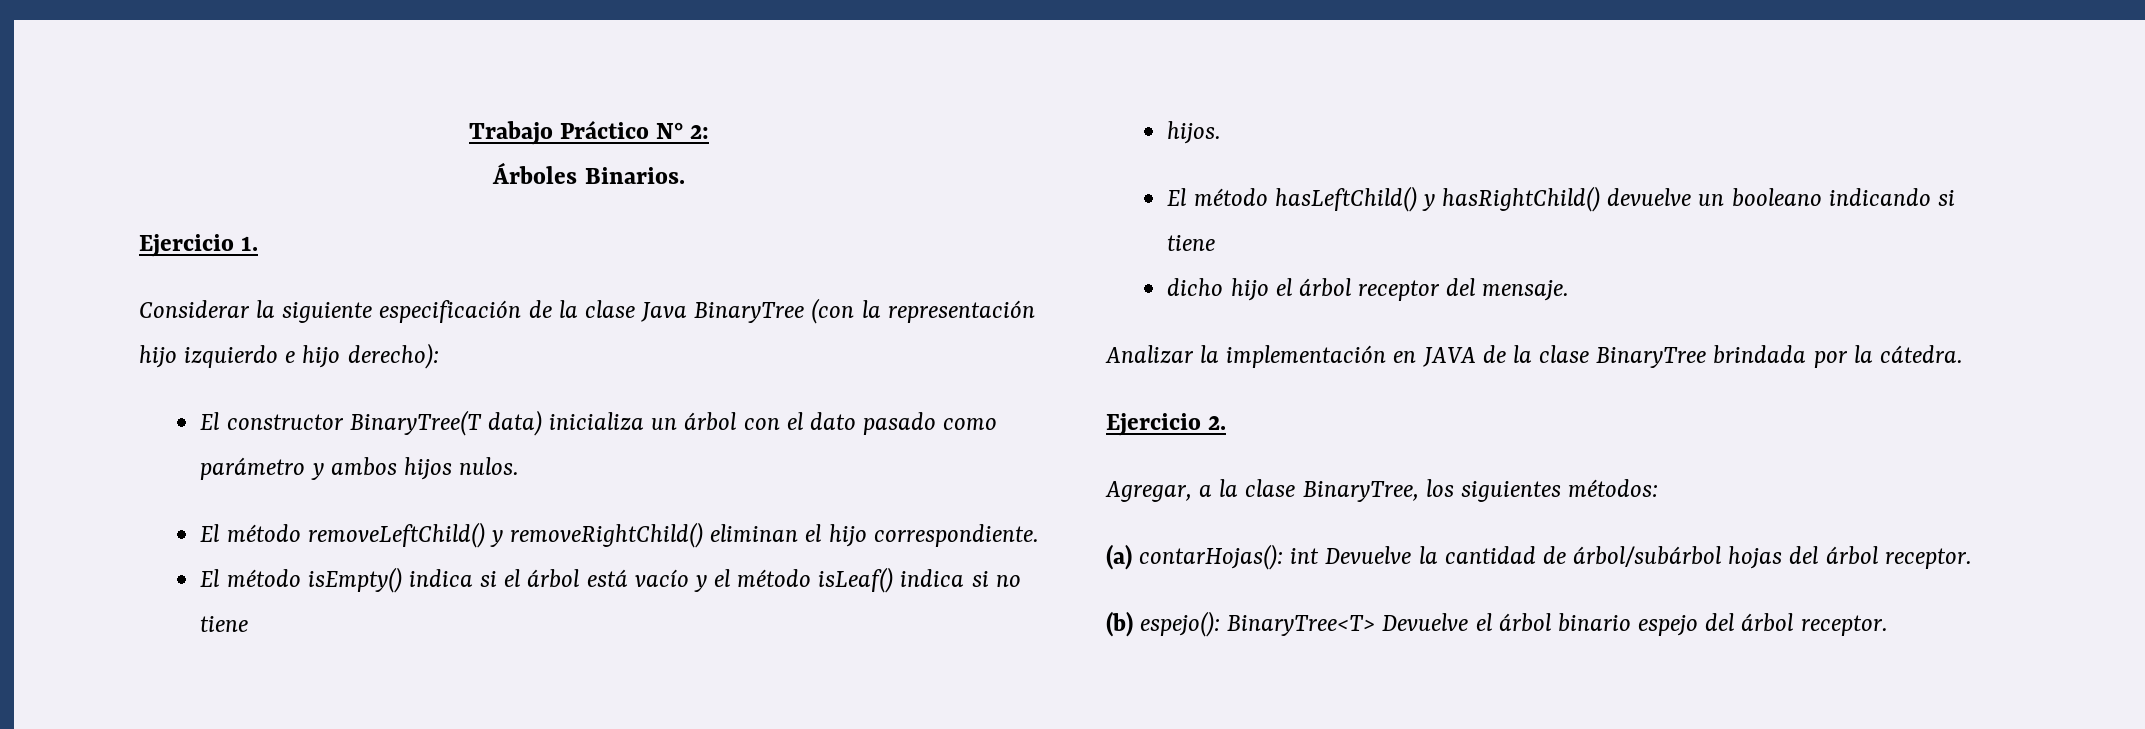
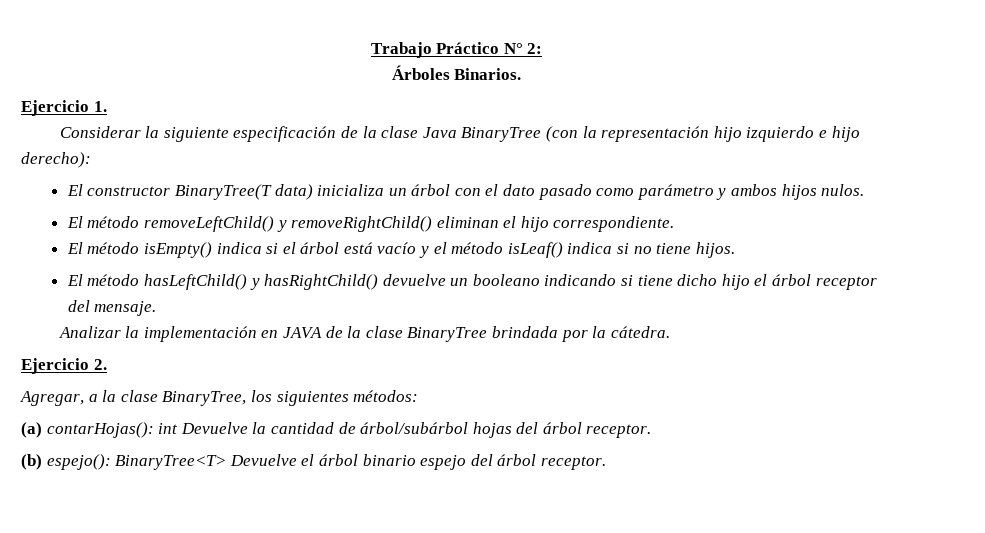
- El método isEmpty() indica si el árbol está vacío y el método isLeaf() indica si no tiene
- hijos.
+ El método isEmpty() indica si el árbol está vacío y el método isLeaf() indica si no tiene hijos.
- El método hasLeftChild() y hasRightChild() devuelve un booleano indicando si tiene
- dicho hijo el árbol receptor del mensaje.
+ El método hasLeftChild() y hasRightChild() devuelve un booleano indicando si tiene dicho hijo el árbol receptor del mensaje.

